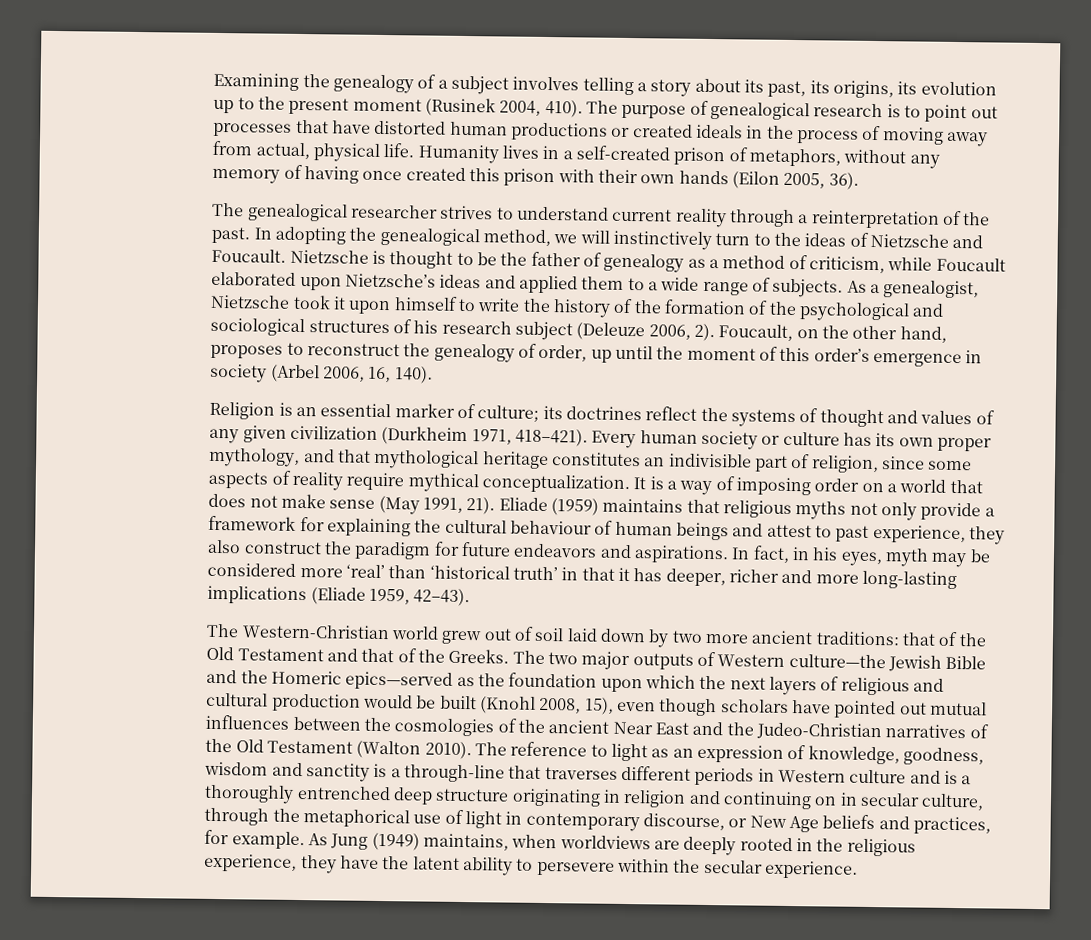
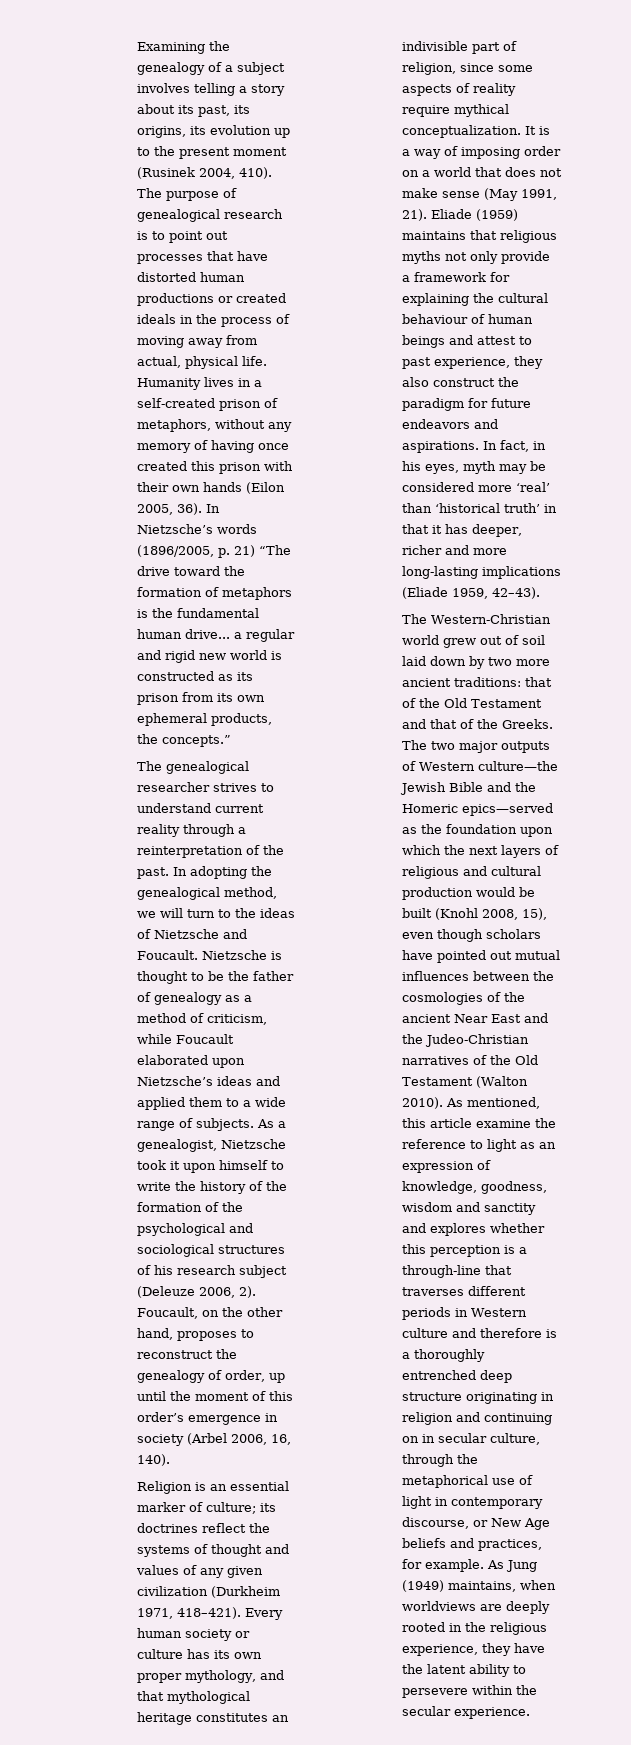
+ In Nietzsche’s words (1896/2005, p. 21) “The drive toward the formation of metaphors is the fundamental human drive... a regular and rigid new world is constructed as its prison from its own ephemeral products, the concepts.”
- In adopting the genealogical method, we will instinctively turn to the ideas of Nietzsche and Foucault.
+ In adopting the genealogical method, we will turn to the ideas of Nietzsche and Foucault.
- The reference to light as an expression of knowledge, goodness, wisdom and sanctity is a through-line that traverses different periods in Western culture and is a thoroughly entrenched deep structure originating in religion and continuing on in secular culture, through the metaphorical use of light in contemporary discourse, or New Age beliefs and practices, for example.
+ As mentioned, this article examine the reference to light as an expression of knowledge, goodness, wisdom and sanctity and explores whether this perception is a through-line that traverses different periods in Western culture and therefore is a thoroughly entrenched deep structure originating in religion and continuing on in secular culture, through the metaphorical use of light in contemporary discourse, or New Age beliefs and practices, for example.

